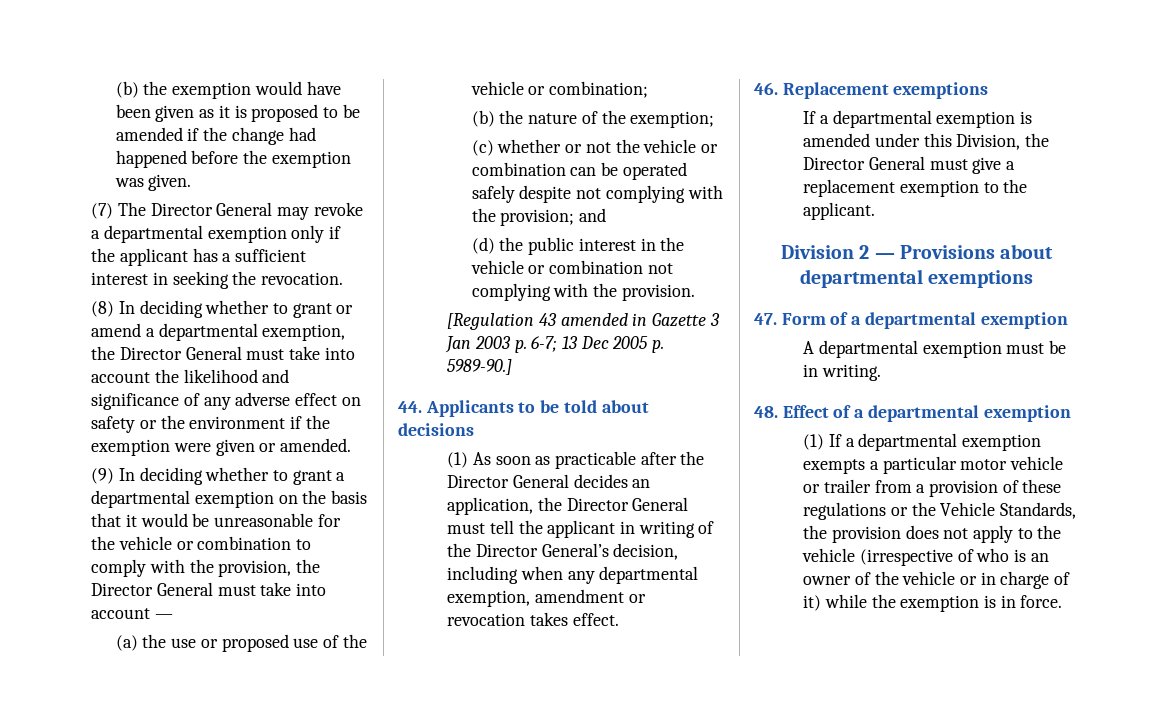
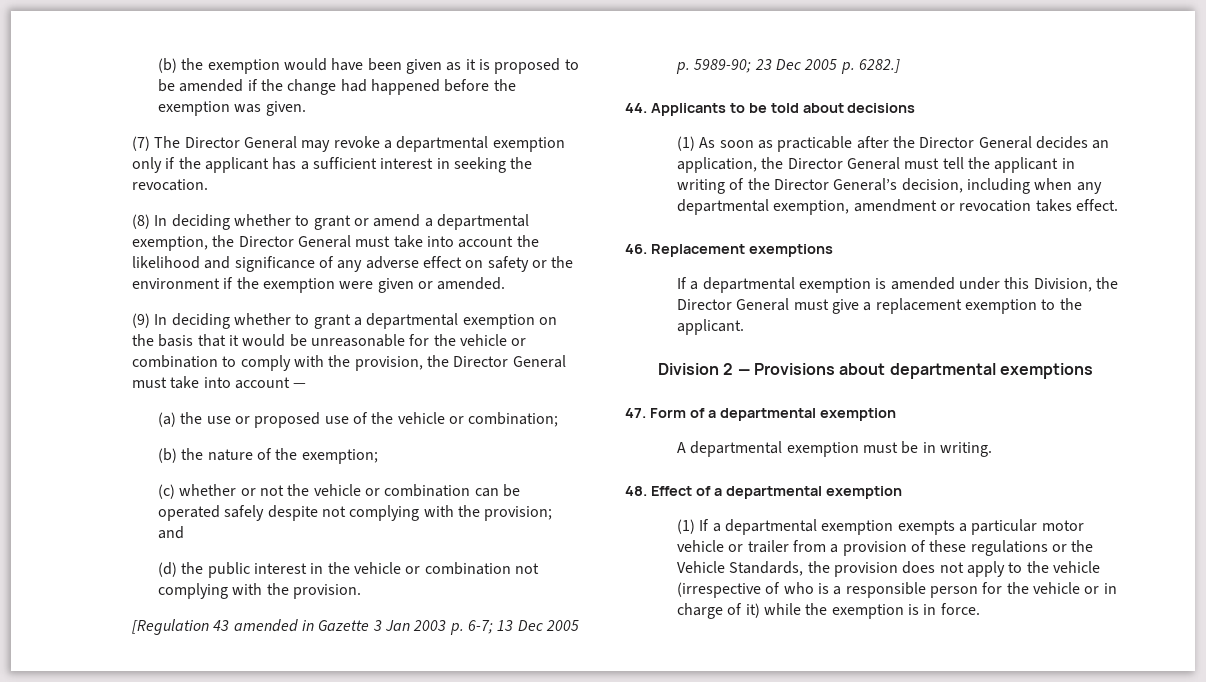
- [Regulation 43 amended in Gazette 3 Jan 2003 p. 6-7; 13 Dec 2005 p. 5989-90.]
+ [Regulation 43 amended in Gazette 3 Jan 2003 p. 6-7; 13 Dec 2005 p. 5989-90; 23 Dec 2005 p. 6282.]
- (1) If a departmental exemption exempts a particular motor vehicle or trailer from a provision of these regulations or the Vehicle Standards, the provision does not apply to the vehicle (irrespective of who is an owner of the vehicle or in charge of it) while the exemption is in force.
+ (1) If a departmental exemption exempts a particular motor vehicle or trailer from a provision of these regulations or the Vehicle Standards, the provision does not apply to the vehicle (irrespective of who is a responsible person for the vehicle or in charge of it) while the exemption is in force.

